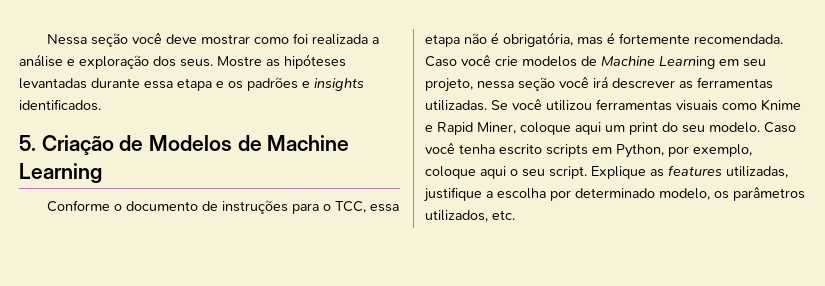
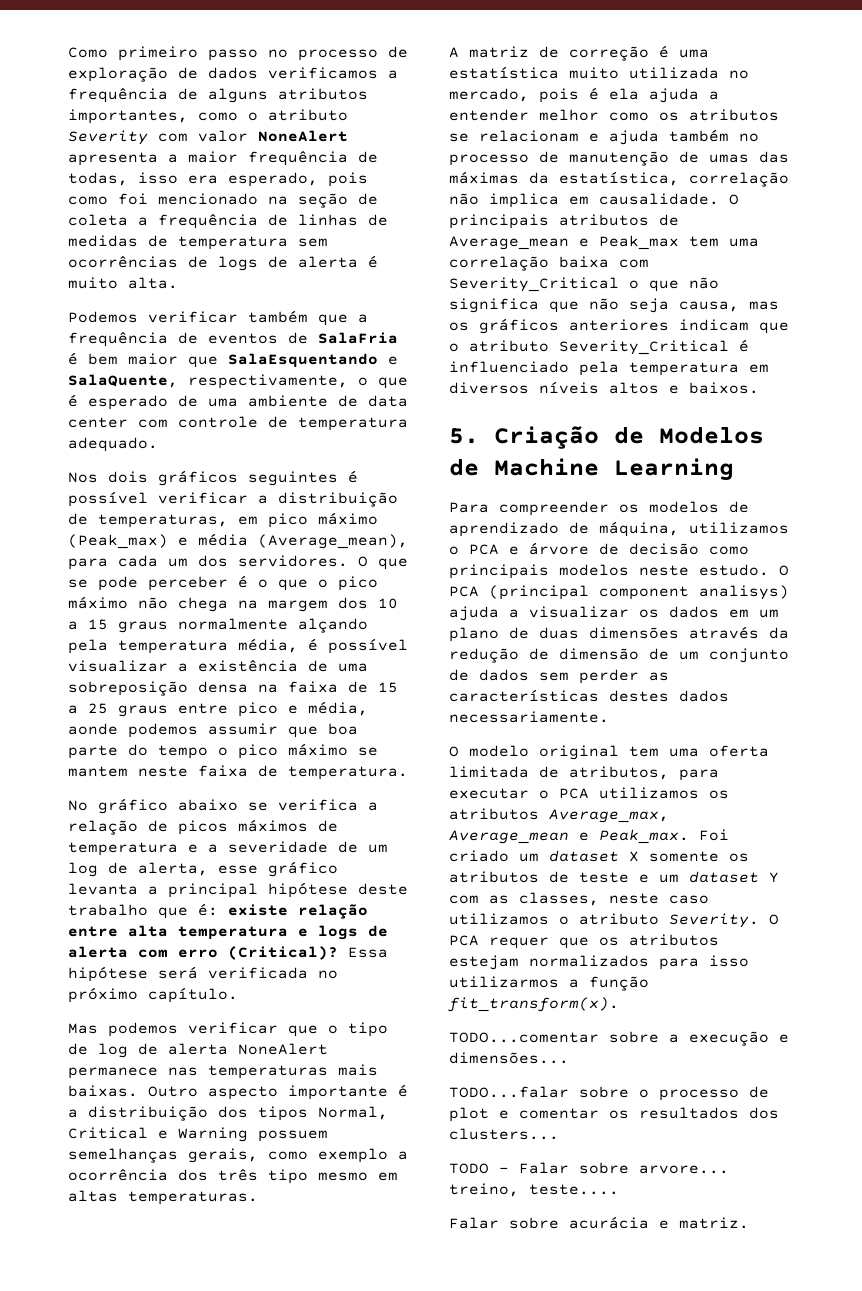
- Nessa seção você deve mostrar como foi realizada a análise e exploração dos seus. Mostre as hipóteses levantadas durante essa etapa e os padrões e insights identificados.
+ Como primeiro passo no processo de exploração de dados verificamos a frequência de alguns atributos importantes, como o atributo Severity com valor NoneAlert apresenta a maior frequência de todas, isso era esperado, pois como foi mencionado na seção de coleta a frequência de linhas de medidas de temperatura sem ocorrências de logs de alerta é muito alta.
+ Podemos verificar também que a frequência de eventos de SalaFria é bem maior que SalaEsquentando e SalaQuente, respectivamente, o que é esperado de uma ambiente de data center com controle de temperatura adequado.
+ Nos dois gráficos seguintes é possível verificar a distribuição de temperaturas, em pico máximo (Peak_max) e média (Average_mean), para cada um dos servidores. O que se pode perceber é o que o pico máximo não chega na margem dos 10 a 15 graus normalmente alçando pela temperatura média, é possível visualizar a existência de uma sobreposição densa na faixa de 15 a 25 graus entre pico e média, aonde podemos assumir que boa parte do tempo o pico máximo se mantem neste faixa de temperatura.
+ No gráfico abaixo se verifica a relação de picos máximos de temperatura e a severidade de um log de alerta, esse gráfico levanta a principal hipótese deste trabalho que é: existe relação entre alta temperatura e logs de alerta com erro (Critical)? Essa hipótese será verificada no próximo capítulo.
+ Mas podemos verificar que o tipo de log de alerta NoneAlert permanece nas temperaturas mais baixas. Outro aspecto importante é a distribuição dos tipos Normal, Critical e Warning possuem semelhanças gerais, como exemplo a ocorrência dos três tipo mesmo em altas temperaturas.
+ A matriz de correção é uma estatística muito utilizada no mercado, pois é ela ajuda a entender melhor como os atributos se relacionam e ajuda também no processo de manutenção de umas das máximas da estatística, correlação não implica em causalidade. O principais atributos de Average_mean e Peak_max tem uma correlação baixa com Severity_Critical o que não significa que não seja causa, mas os gráficos anteriores indicam que o atributo Severity_Critical é influenciado pela temperatura em diversos níveis altos e baixos.
- Conforme o documento de instruções para o TCC, essa etapa não é obrigatória, mas é fortemente recomendada. Caso você crie modelos de Machine Learning em seu projeto, nessa seção você irá descrever as ferramentas utilizadas. Se você utilizou ferramentas visuais como Knime e Rapid Miner, coloque aqui um print do seu modelo. Caso você tenha escrito scripts em Python, por exemplo, coloque aqui o seu script. Explique as features utilizadas, justifique a escolha por determinado modelo, os parâmetros utilizados, etc.
+ Para compreender os modelos de aprendizado de máquina, utilizamos o PCA e árvore de decisão como principais modelos neste estudo. O PCA (principal component analisys) ajuda a visualizar os dados em um plano de duas dimensões através da redução de dimensão de um conjunto de dados sem perder as características destes dados necessariamente.
+ O modelo original tem uma oferta limitada de atributos, para executar o PCA utilizamos os atributos Average_max, Average_mean e Peak_max. Foi criado um dataset X somente os atributos de teste e um dataset Y com as classes, neste caso utilizamos o atributo Severity. O PCA requer que os atributos estejam normalizados para isso utilizarmos a função fit_transform(x).
+ TODO...comentar sobre a execução e dimensões...
+ TODO...falar sobre o processo de plot e comentar os resultados dos clusters...
+ TODO – Falar sobre arvore... treino, teste....
+ Falar sobre acurácia e matriz.

